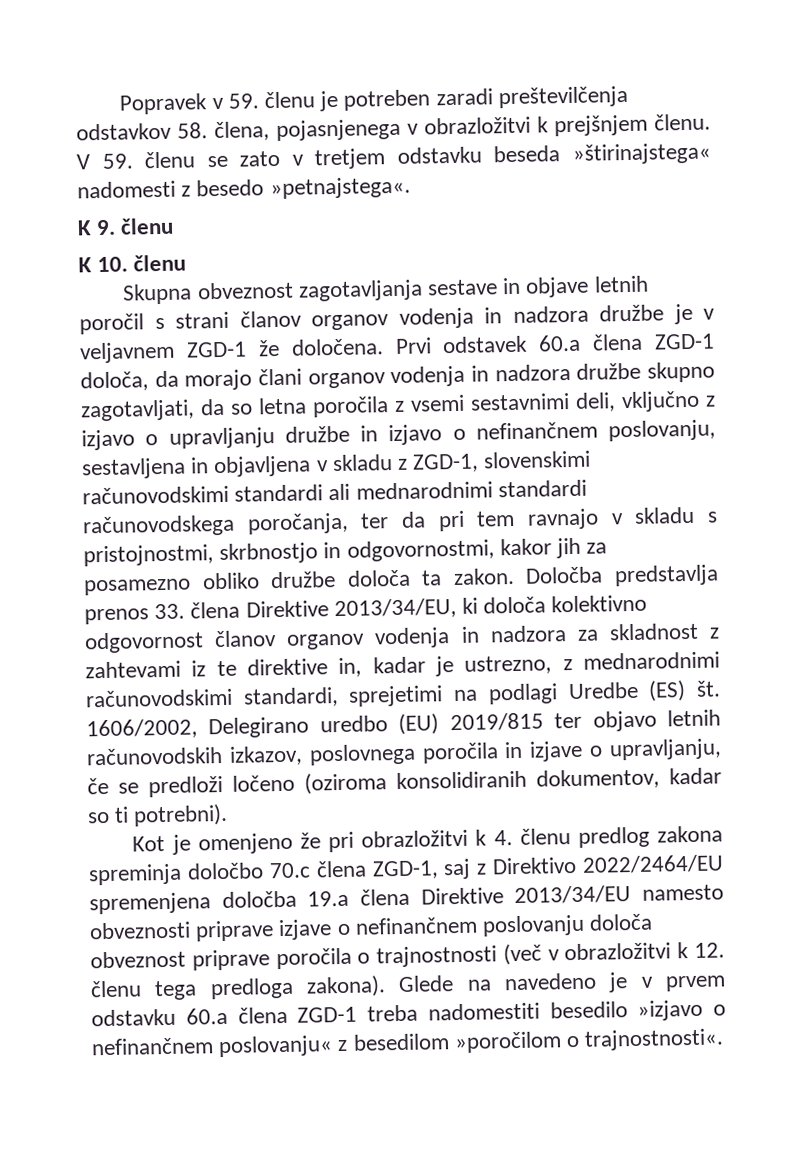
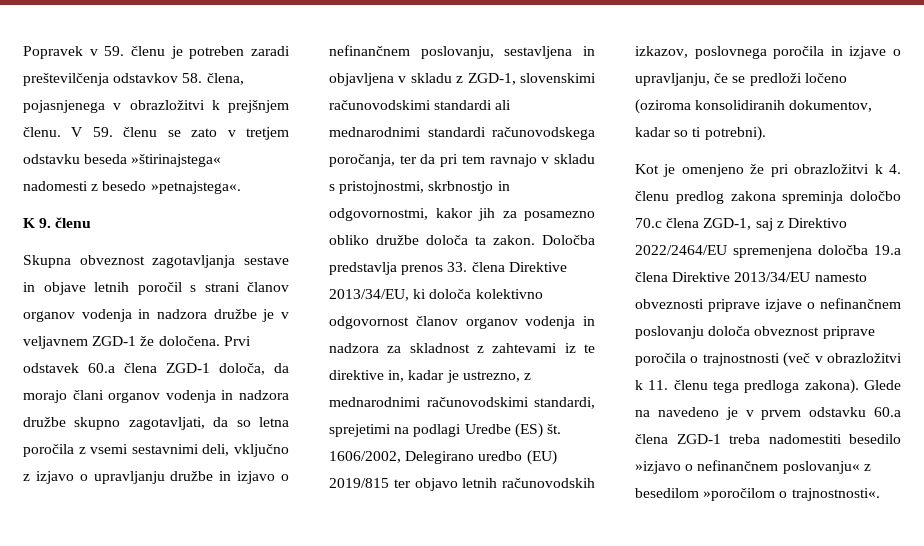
- K 10. členu
- Kot je omenjeno že pri obrazložitvi k 4. členu predlog zakona spreminja določbo 70.c člena ZGD-1, saj z Direktivo 2022/2464/EU spremenjena določba 19.a člena Direktive 2013/34/EU namesto obveznosti priprave izjave o nefinančnem poslovanju določa obveznost priprave poročila o trajnostnosti (več v obrazložitvi k 12. členu tega predloga zakona).
+ Kot je omenjeno že pri obrazložitvi k 4. členu predlog zakona spreminja določbo 70.c člena ZGD-1, saj z Direktivo 2022/2464/EU spremenjena določba 19.a člena Direktive 2013/34/EU namesto obveznosti priprave izjave o nefinančnem poslovanju določa obveznost priprave poročila o trajnostnosti (več v obrazložitvi k 11. členu tega predloga zakona).

